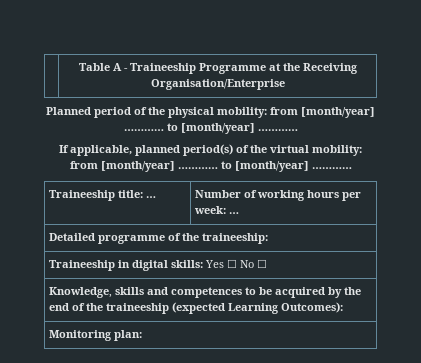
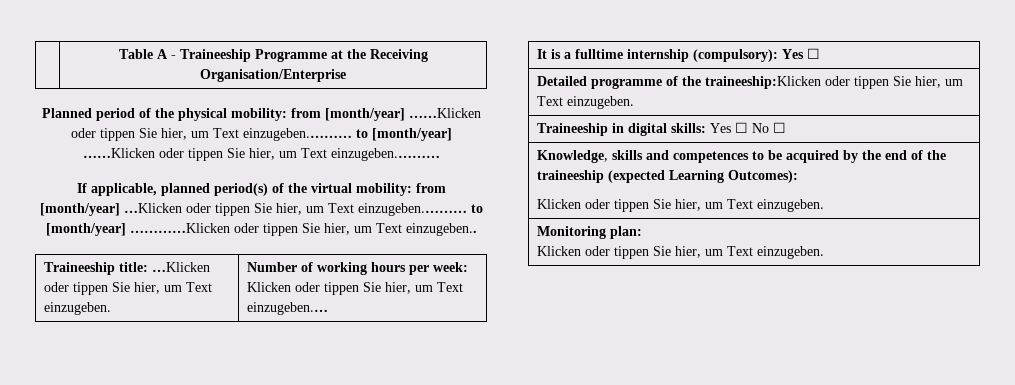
- Planned period of the physical mobility: from [month/year] ………… to [month/year] …………
+ Planned period of the physical mobility: from [month/year] ……Klicken oder tippen Sie hier, um Text einzugeben.……… to [month/year] ……Klicken oder tippen Sie hier, um Text einzugeben.………
- If applicable, planned period(s) of the virtual mobility: from [month/year] ………… to [month/year] …………
- Traineeship title: … | Number of working hours per week: …
- Detailed programme of the traineeship:
+ If applicable, planned period(s) of the virtual mobility: from [month/year] …Klicken oder tippen Sie hier, um Text einzugeben.……… to [month/year] …………Klicken oder tippen Sie hier, um Text einzugeben..
+ Traineeship title: …Klicken oder tippen Sie hier, um Text einzugeben. | Number of working hours per week: Klicken oder tippen Sie hier, um Text einzugeben.…
+ It is a fulltime internship (compulsory): Yes ☐
+ Detailed programme of the traineeship:Klicken oder tippen Sie hier, um Text einzugeben.
  Knowledge, skills and competences to be acquired by the end of the traineeship (expected Learning Outcomes):
+ Klicken oder tippen Sie hier, um Text einzugeben.
  Monitoring plan:
+ Klicken oder tippen Sie hier, um Text einzugeben.

